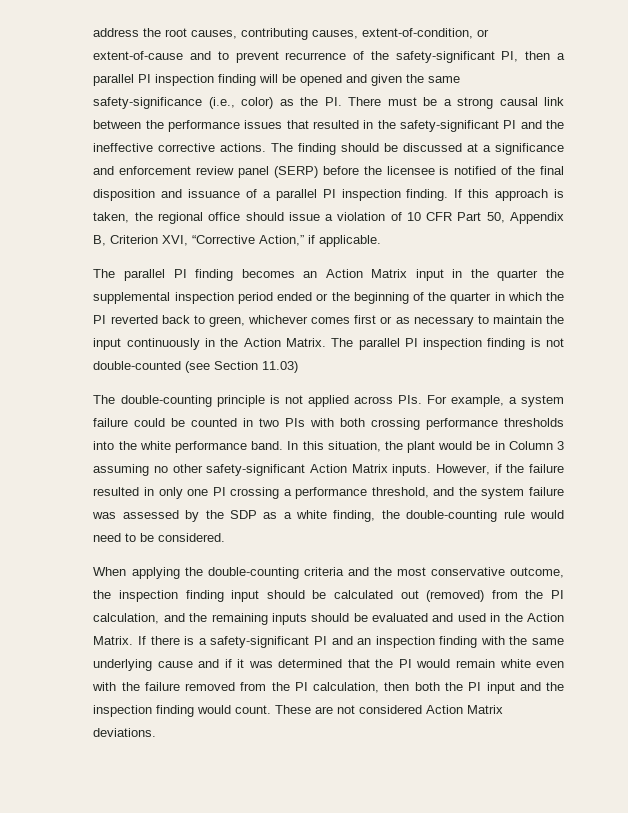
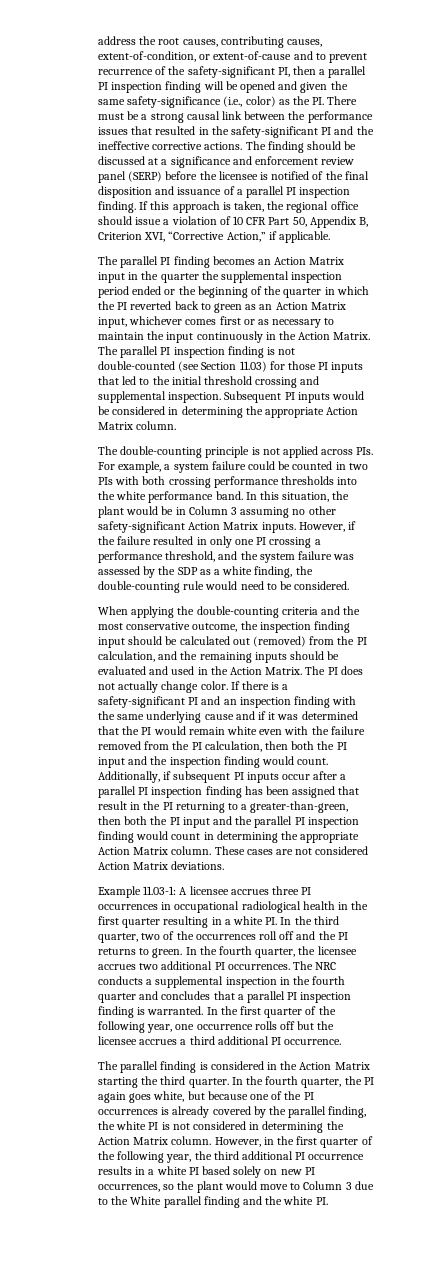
- The parallel PI finding becomes an Action Matrix input in the quarter the supplemental inspection period ended or the beginning of the quarter in which the PI reverted back to green, whichever comes first or as necessary to maintain the input continuously in the Action Matrix.
+ The parallel PI finding becomes an Action Matrix input in the quarter the supplemental inspection period ended or the beginning of the quarter in which the PI reverted back to green as an Action Matrix input, whichever comes first or as necessary to maintain the input continuously in the Action Matrix.
- The parallel PI inspection finding is not double-counted (see Section 11.03)
+ The parallel PI inspection finding is not double-counted (see Section 11.03) for those PI inputs that led to the initial threshold crossing and supplemental inspection. Subsequent PI inputs would be considered in determining the appropriate Action Matrix column.
+ The PI does not actually change color.
- These are not considered Action Matrix deviations.
+ Additionally, if subsequent PI inputs occur after a parallel PI inspection finding has been assigned that result in the PI returning to a greater-than-green, then both the PI input and the parallel PI inspection finding would count in determining the appropriate Action Matrix column. These cases are not considered Action Matrix deviations.
+ Example 11.03-1: A licensee accrues three PI occurrences in occupational radiological health in the first quarter resulting in a white PI. In the third quarter, two of the occurrences roll off and the PI returns to green. In the fourth quarter, the licensee accrues two additional PI occurrences. The NRC conducts a supplemental inspection in the fourth quarter and concludes that a parallel PI inspection finding is warranted. In the first quarter of the following year, one occurrence rolls off but the licensee accrues a third additional PI occurrence.
+ The parallel finding is considered in the Action Matrix starting the third quarter. In the fourth quarter, the PI again goes white, but because one of the PI occurrences is already covered by the parallel finding, the white PI is not considered in determining the Action Matrix column. However, in the first quarter of the following year, the third additional PI occurrence results in a white PI based solely on new PI occurrences, so the plant would move to Column 3 due to the White parallel finding and the white PI.

